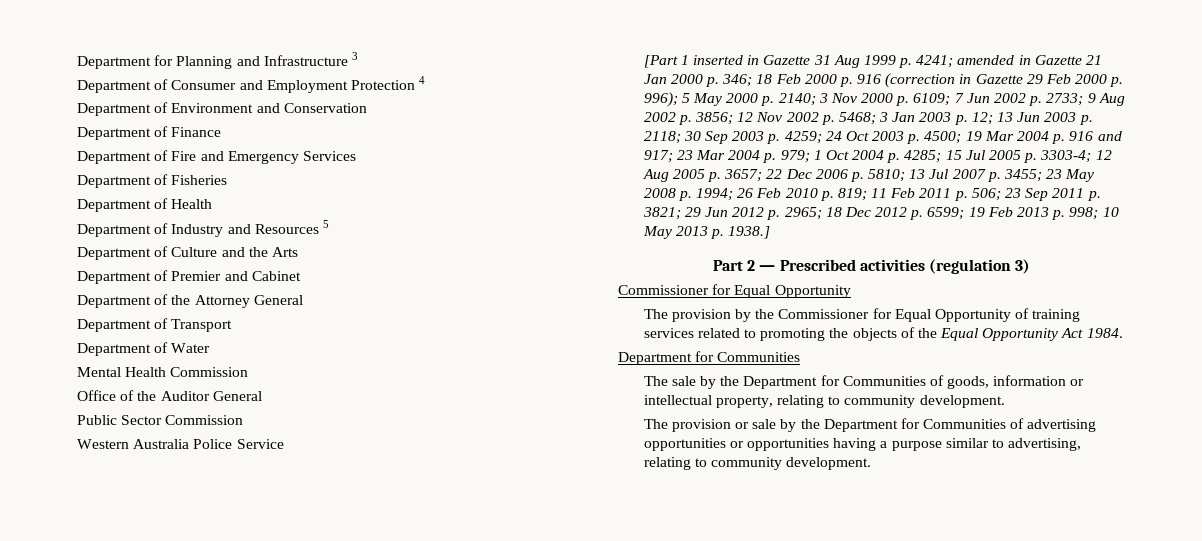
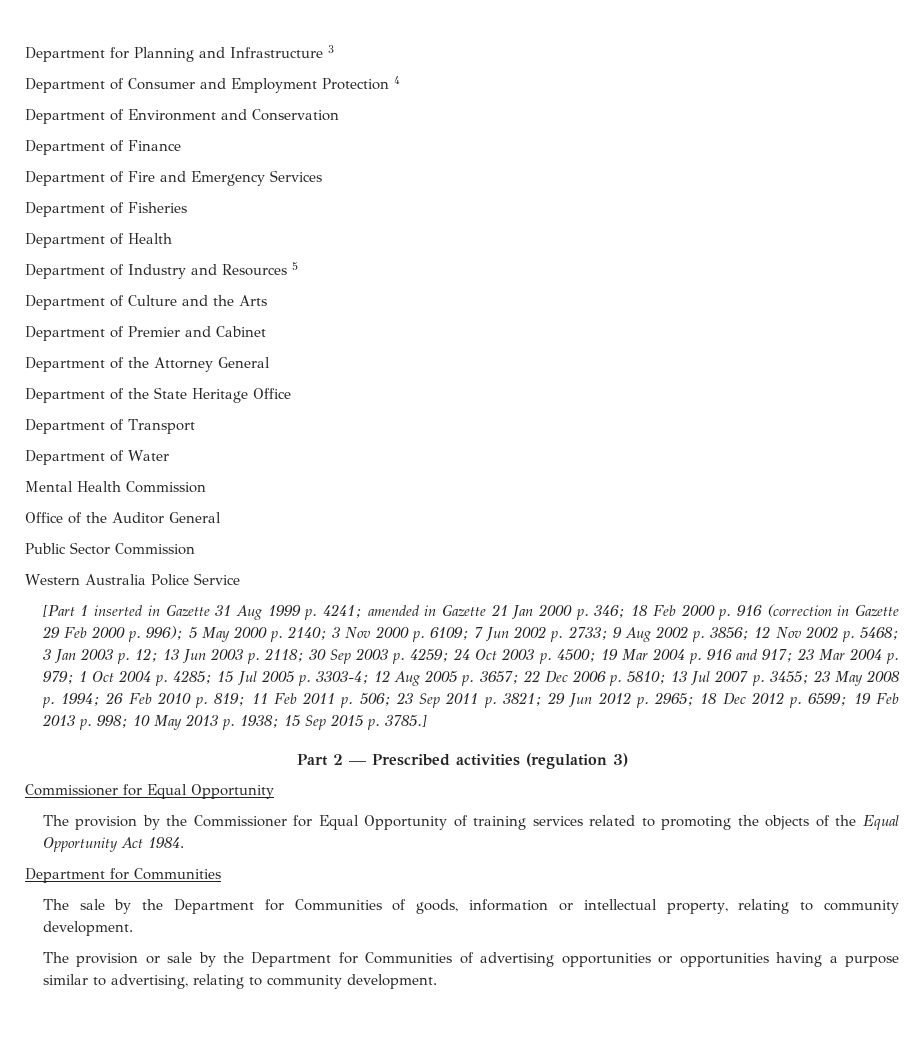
+ Department of the State Heritage Office
- 10 May 2013 p. 1938.]
+ 10 May 2013 p. 1938; 15 Sep 2015 p. 3785.]

